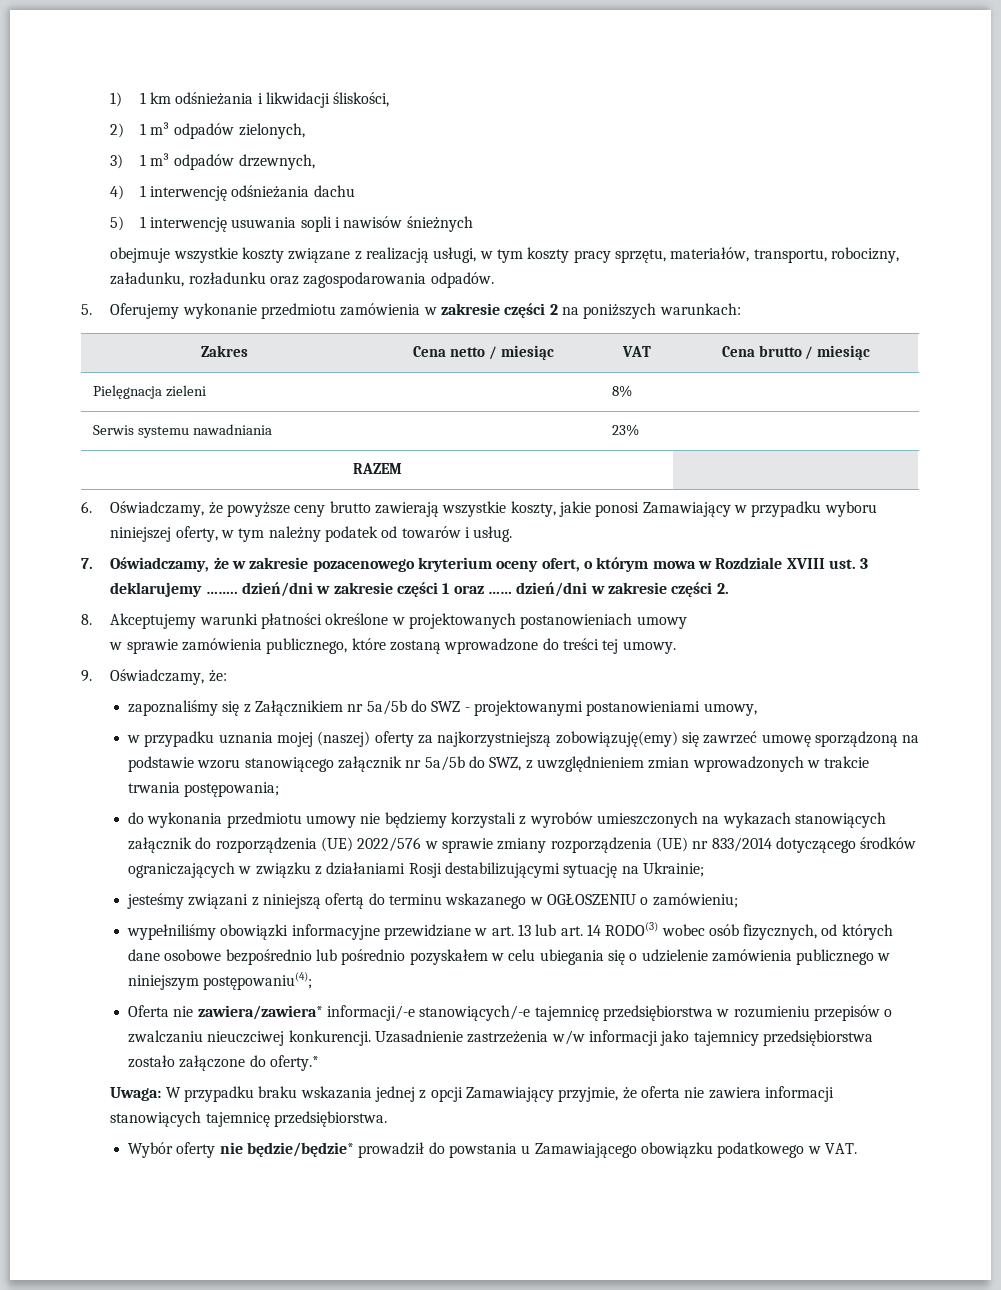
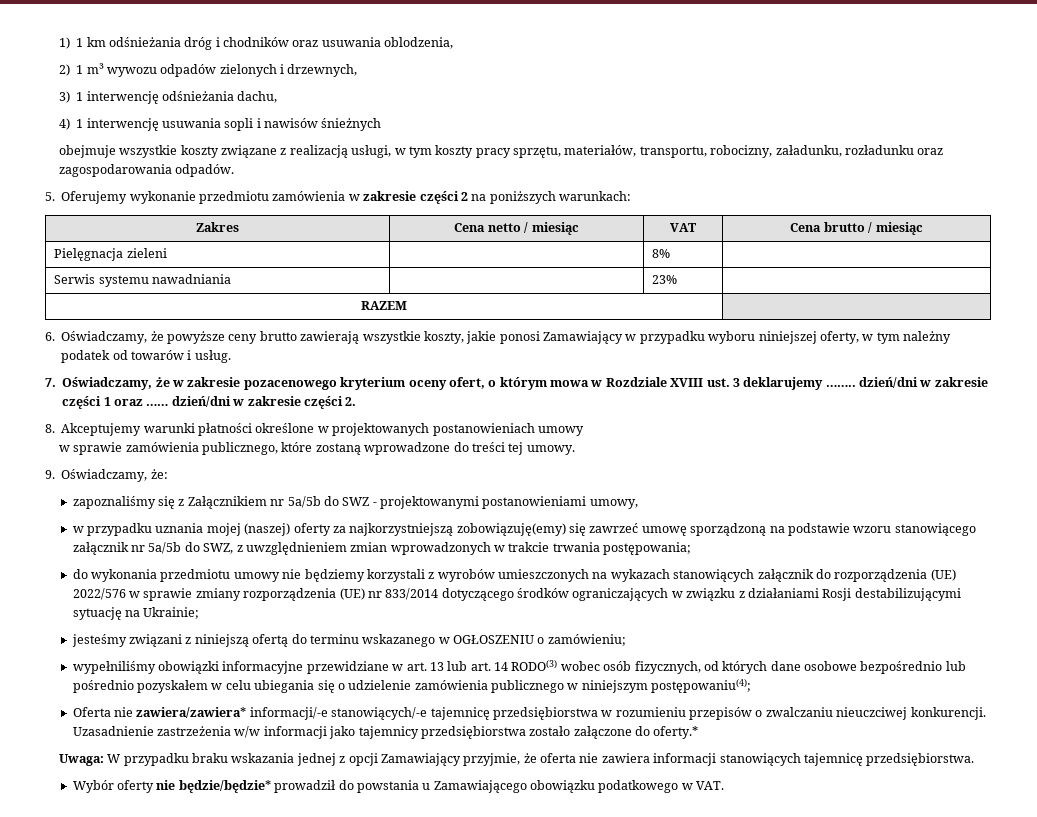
- 1) 1 km odśnieżania i likwidacji śliskości,
- 2) 1 m³ odpadów zielonych,
- 3) 1 m³ odpadów drzewnych,
+ 1) 1 km odśnieżania dróg i chodników oraz usuwania oblodzenia,
+ 2) 1 m³ wywozu odpadów zielonych i drzewnych,
- 4) 1 interwencję odśnieżania dachu
- 5) 1 interwencję usuwania sopli i nawisów śnieżnych
+ 3) 1 interwencję odśnieżania dachu,
+ 4) 1 interwencję usuwania sopli i nawisów śnieżnych

